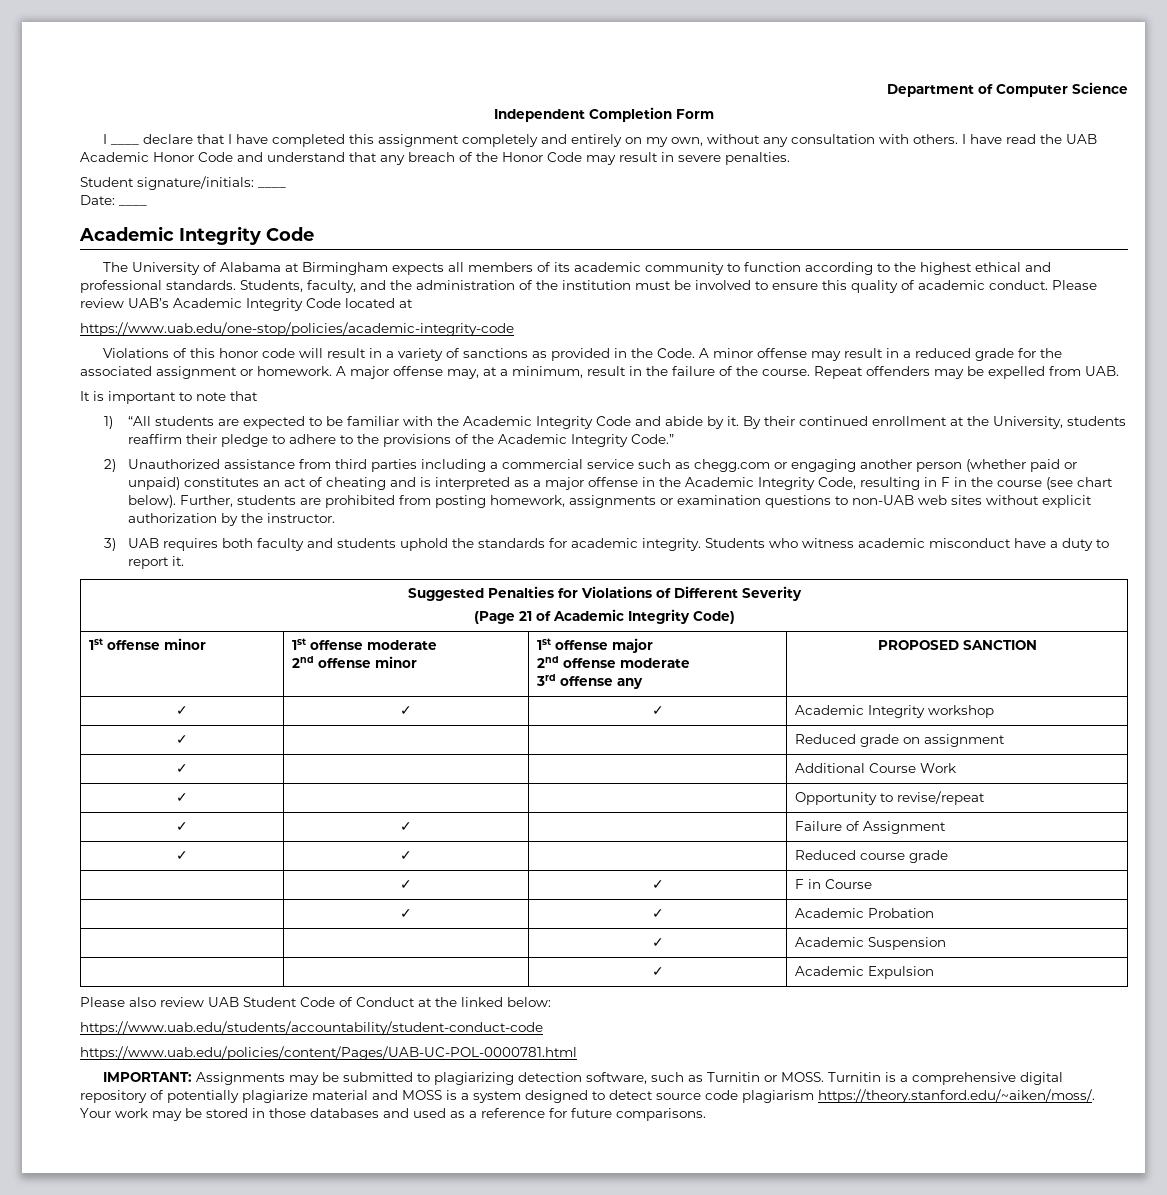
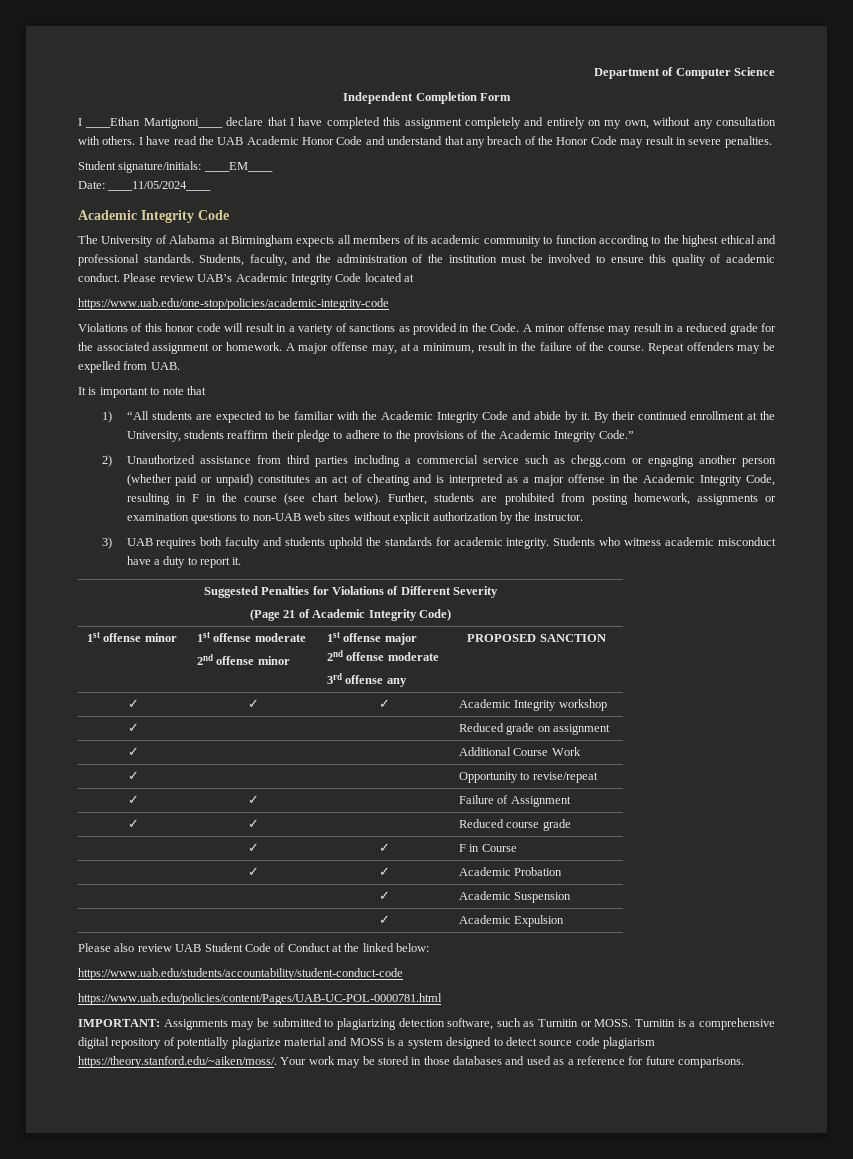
- I ____ declare that I have completed this assignment completely and entirely on my own, without any consultation with others.
+ I ____Ethan Martignoni____ declare that I have completed this assignment completely and entirely on my own, without any consultation with others.
- Student signature/initials: ____
+ Student signature/initials: ____EM____
- Date: ____
+ Date: ____11/05/2024____

